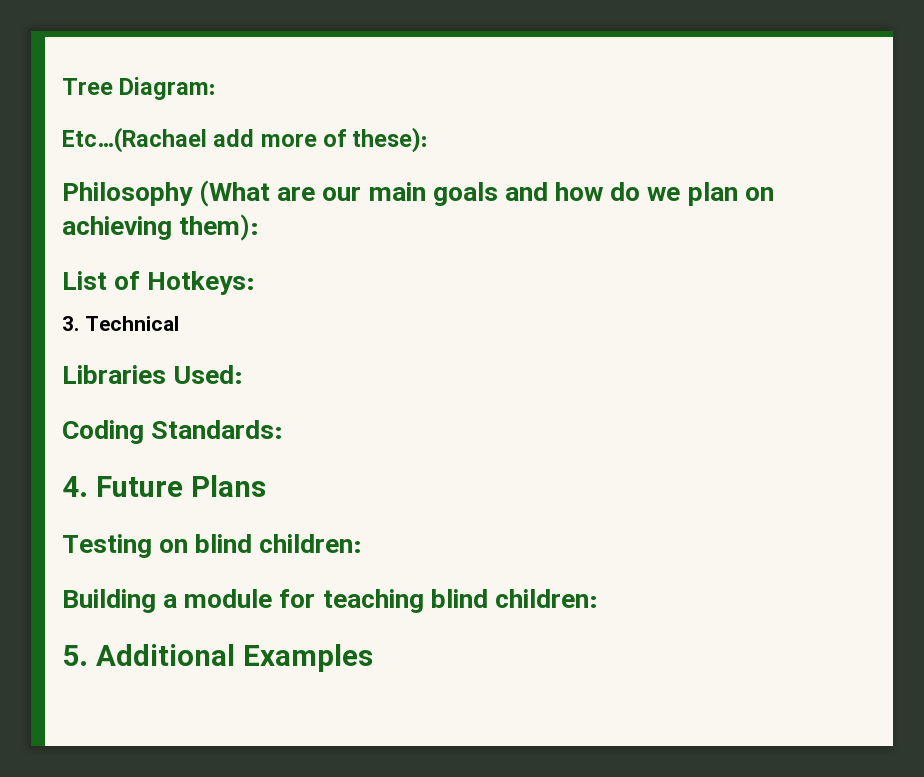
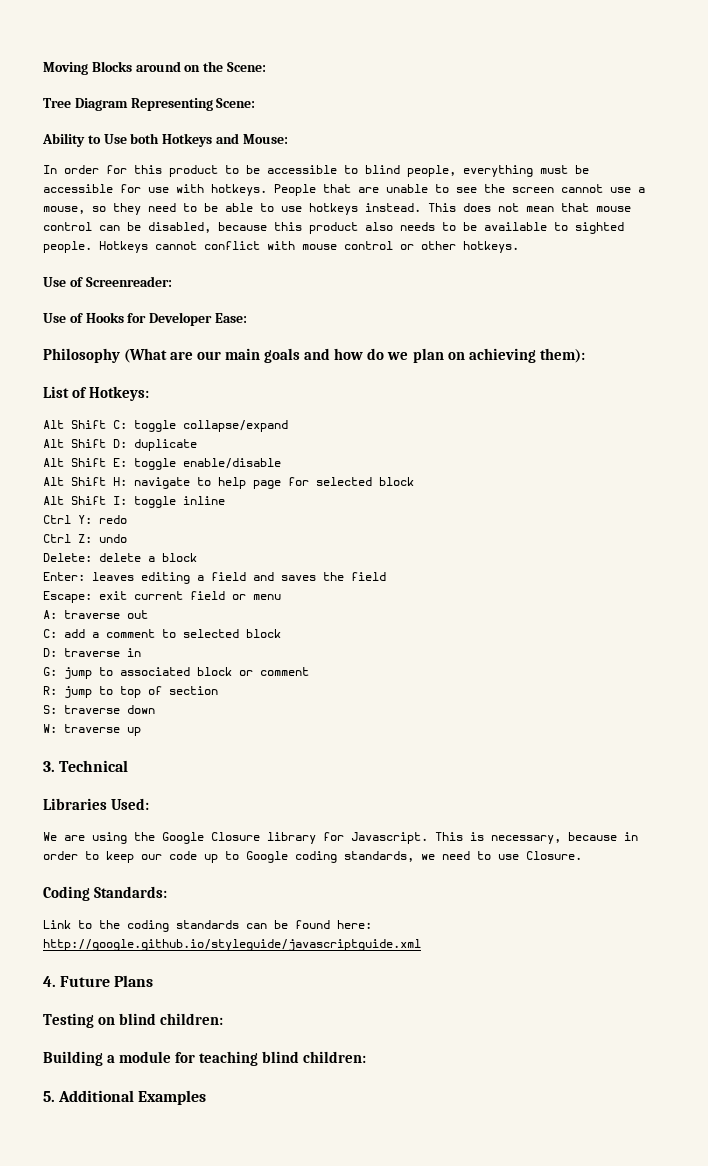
- Tree Diagram:
- Etc…(Rachael add more of these):
+ Moving Blocks around on the Scene:
+ Tree Diagram Representing Scene:
+ Ability to Use both Hotkeys and Mouse:
+ In order for this product to be accessible to blind people, everything must be accessible for use with hotkeys. People that are unable to see the screen cannot use a mouse, so they need to be able to use hotkeys instead. This does not mean that mouse control can be disabled, because this product also needs to be available to sighted people. Hotkeys cannot conflict with mouse control or other hotkeys.
+ Use of Screenreader:
+ Use of Hooks for Developer Ease:
+ Alt Shift C: toggle collapse/expand
+ Alt Shift D: duplicate
+ Alt Shift E: toggle enable/disable
+ Alt Shift H: navigate to help page for selected block
+ Alt Shift I: toggle inline
+ Ctrl Y: redo
+ Ctrl Z: undo
+ Delete: delete a block
+ Enter: leaves editing a field and saves the field
+ Escape: exit current field or menu
+ A: traverse out
+ C: add a comment to selected block
+ D: traverse in
+ G: jump to associated block or comment
+ R: jump to top of section
+ S: traverse down
+ W: traverse up
  3. Technical
  Libraries Used:
+ We are using the Google Closure library for Javascript. This is necessary, because in order to keep our code up to Google coding standards, we need to use Closure.
  Coding Standards:
+ Link to the coding standards can be found here: http://google.github.io/styleguide/javascriptguide.xml

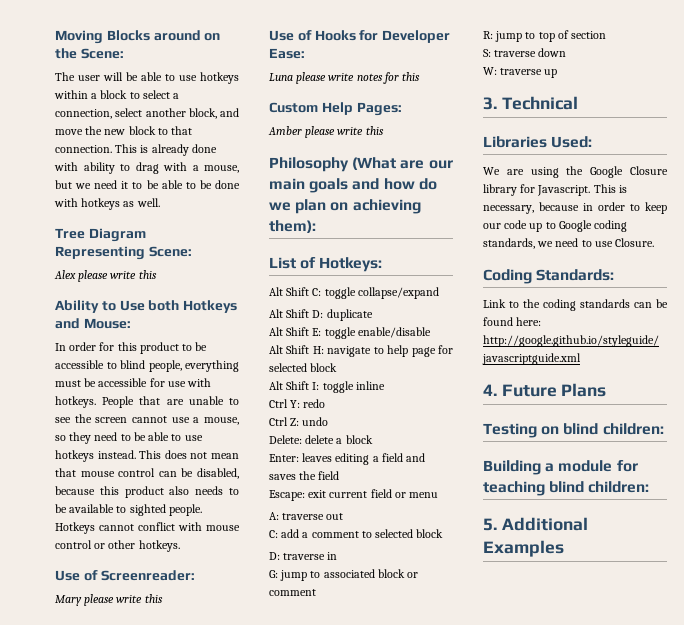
+ The user will be able to use hotkeys within a block to select a connection, select another block, and move the new block to that connection. This is already done with ability to drag with a mouse, but we need it to be able to be done with hotkeys as well.
+ Alex please write this
+ Mary please write this
+ Luna please write notes for this
+ Custom Help Pages:
+ Amber please write this

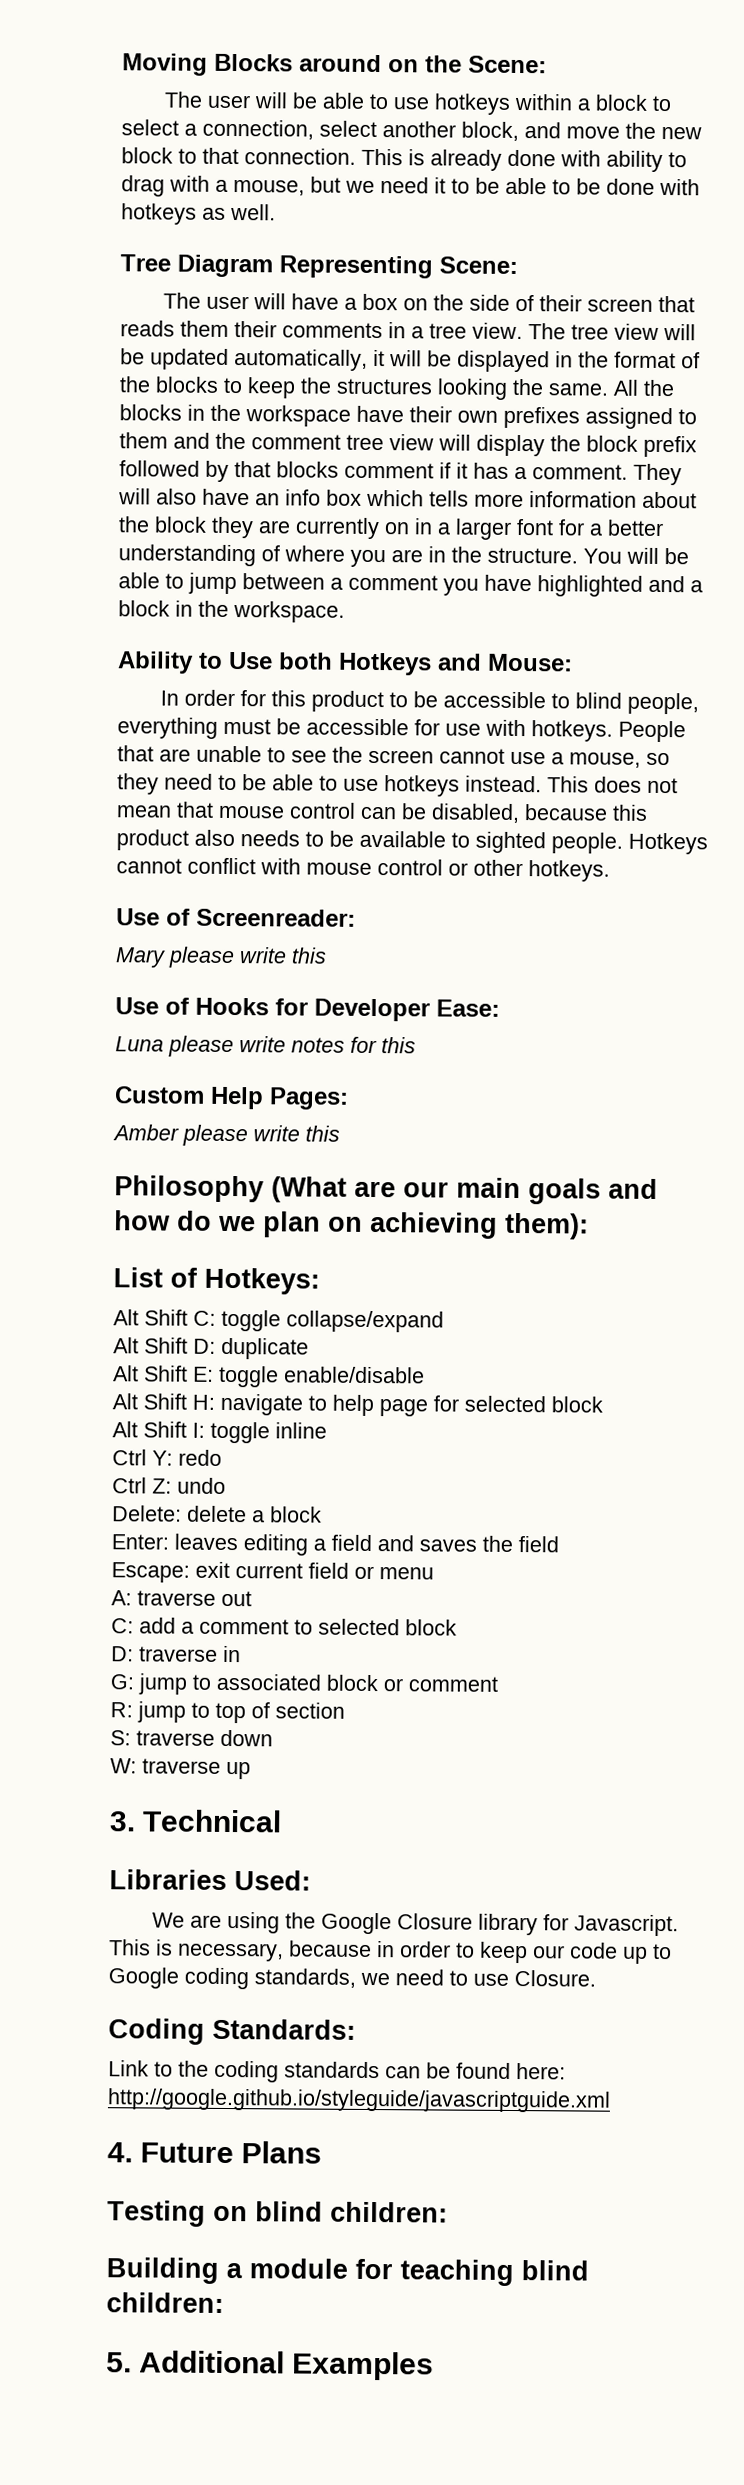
- Alex please write this
+ The user will have a box on the side of their screen that reads them their comments in a tree view. The tree view will be updated automatically, it will be displayed in the format of the blocks to keep the structures looking the same. All the blocks in the workspace have their own prefixes assigned to them and the comment tree view will display the block prefix followed by that blocks comment if it has a comment. They will also have an info box which tells more information about the block they are currently on in a larger font for a better understanding of where you are in the structure. You will be able to jump between a comment you have highlighted and a block in the workspace.

